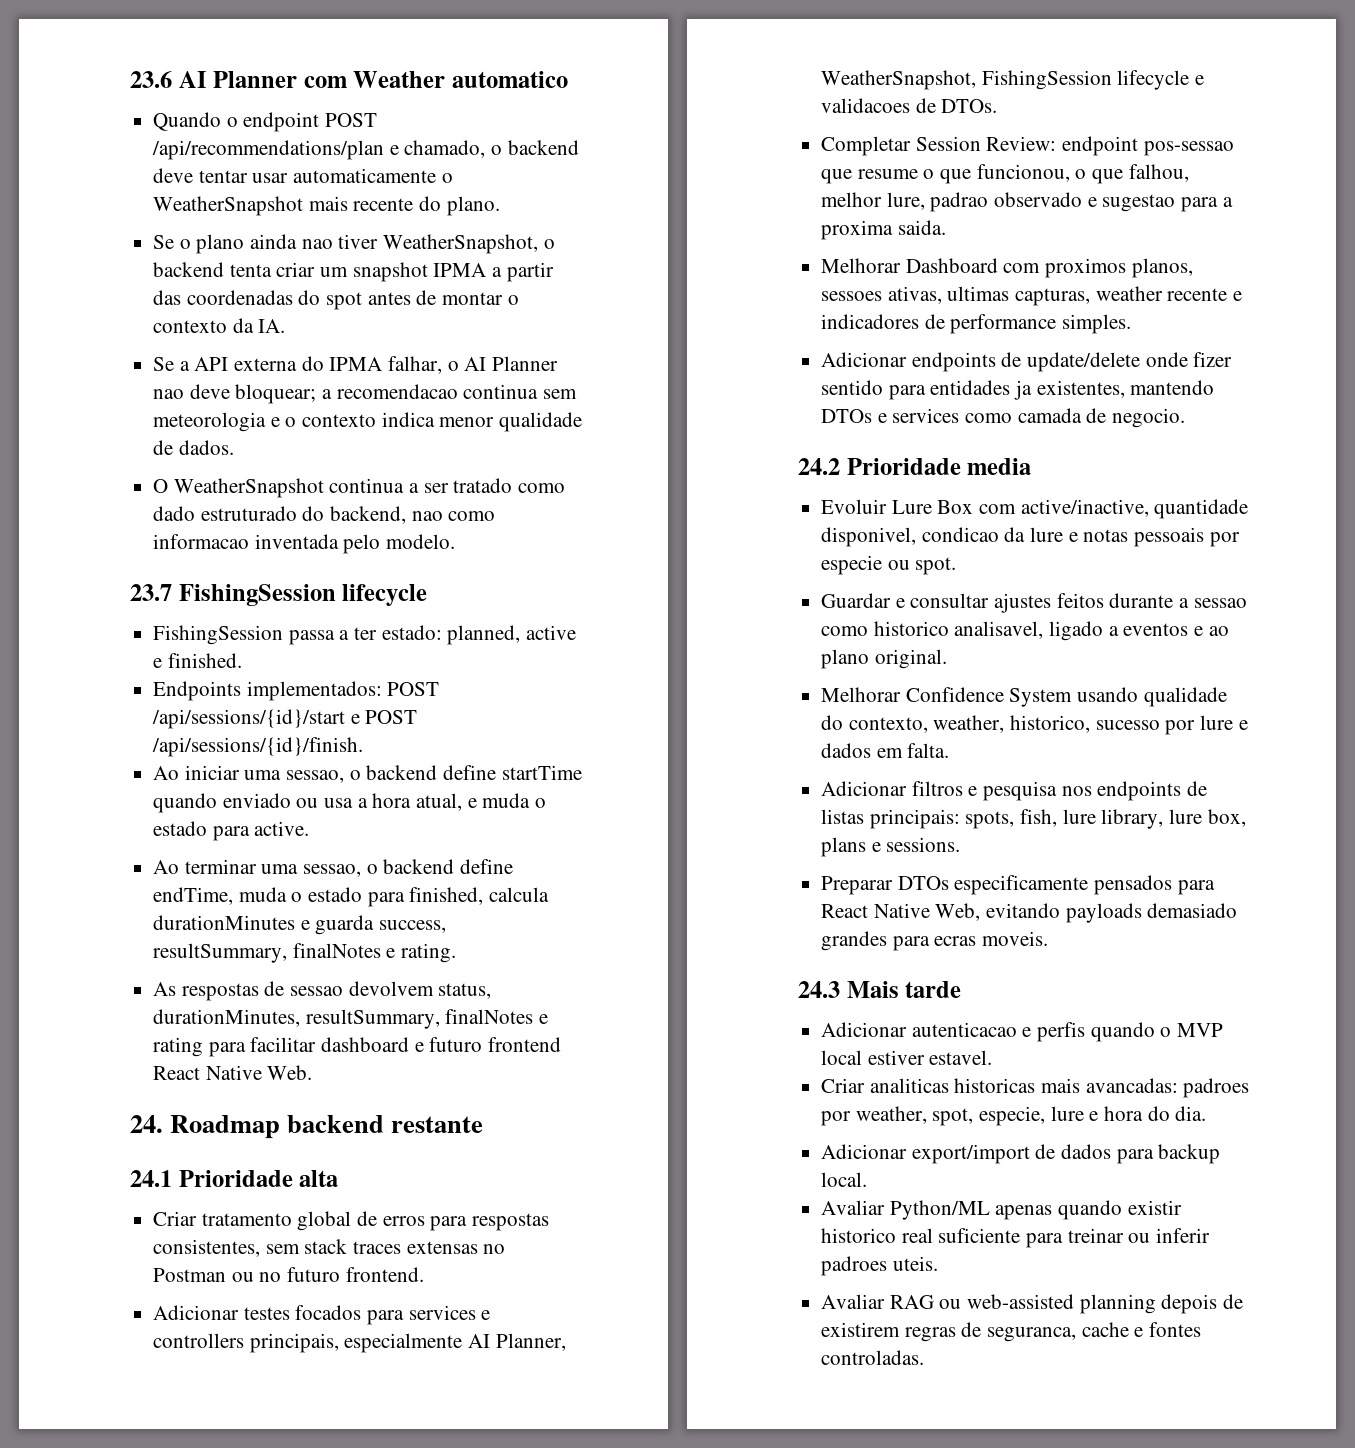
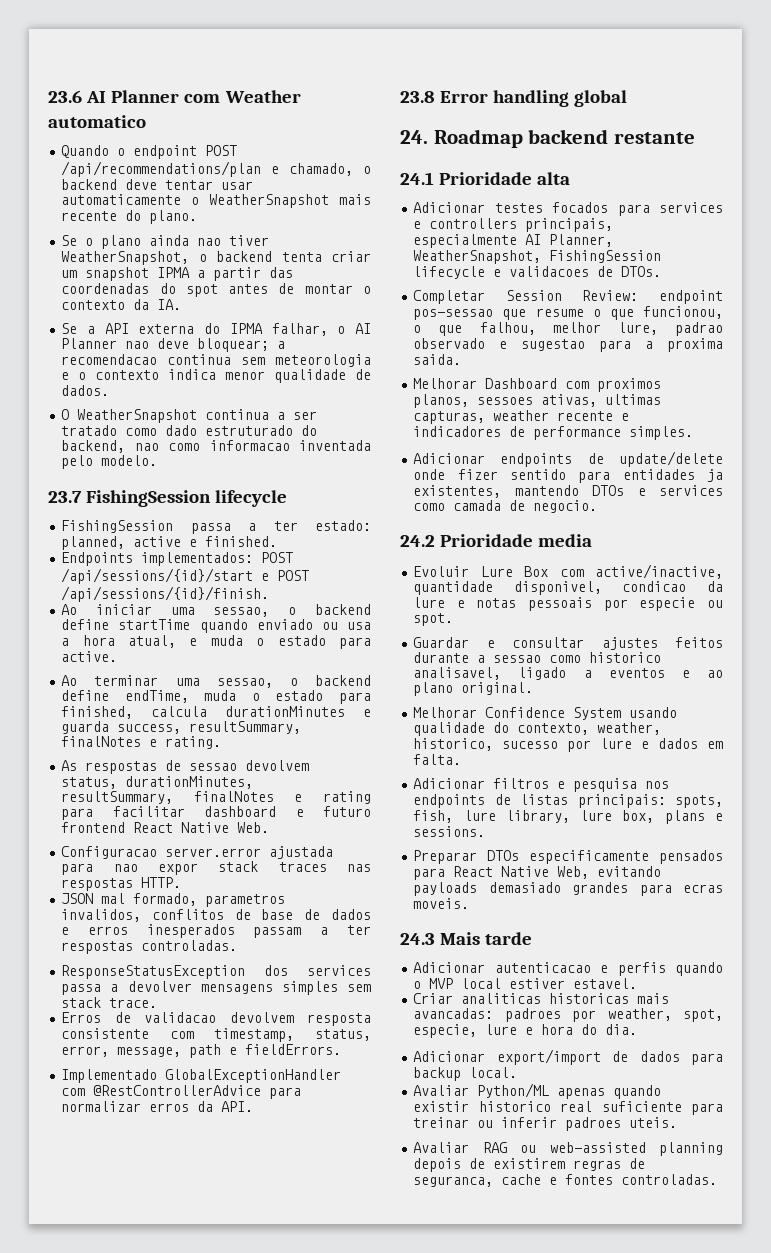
+ Configuracao server.error ajustada para nao expor stack traces nas respostas HTTP.
+ JSON mal formado, parametros invalidos, conflitos de base de dados e erros inesperados passam a ter respostas controladas.
+ ResponseStatusException dos services passa a devolver mensagens simples sem stack trace.
+ Erros de validacao devolvem resposta consistente com timestamp, status, error, message, path e fieldErrors.
+ Implementado GlobalExceptionHandler com @RestControllerAdvice para normalizar erros da API.
+ 23.8 Error handling global
- Criar tratamento global de erros para respostas consistentes, sem stack traces extensas no Postman ou no futuro frontend.

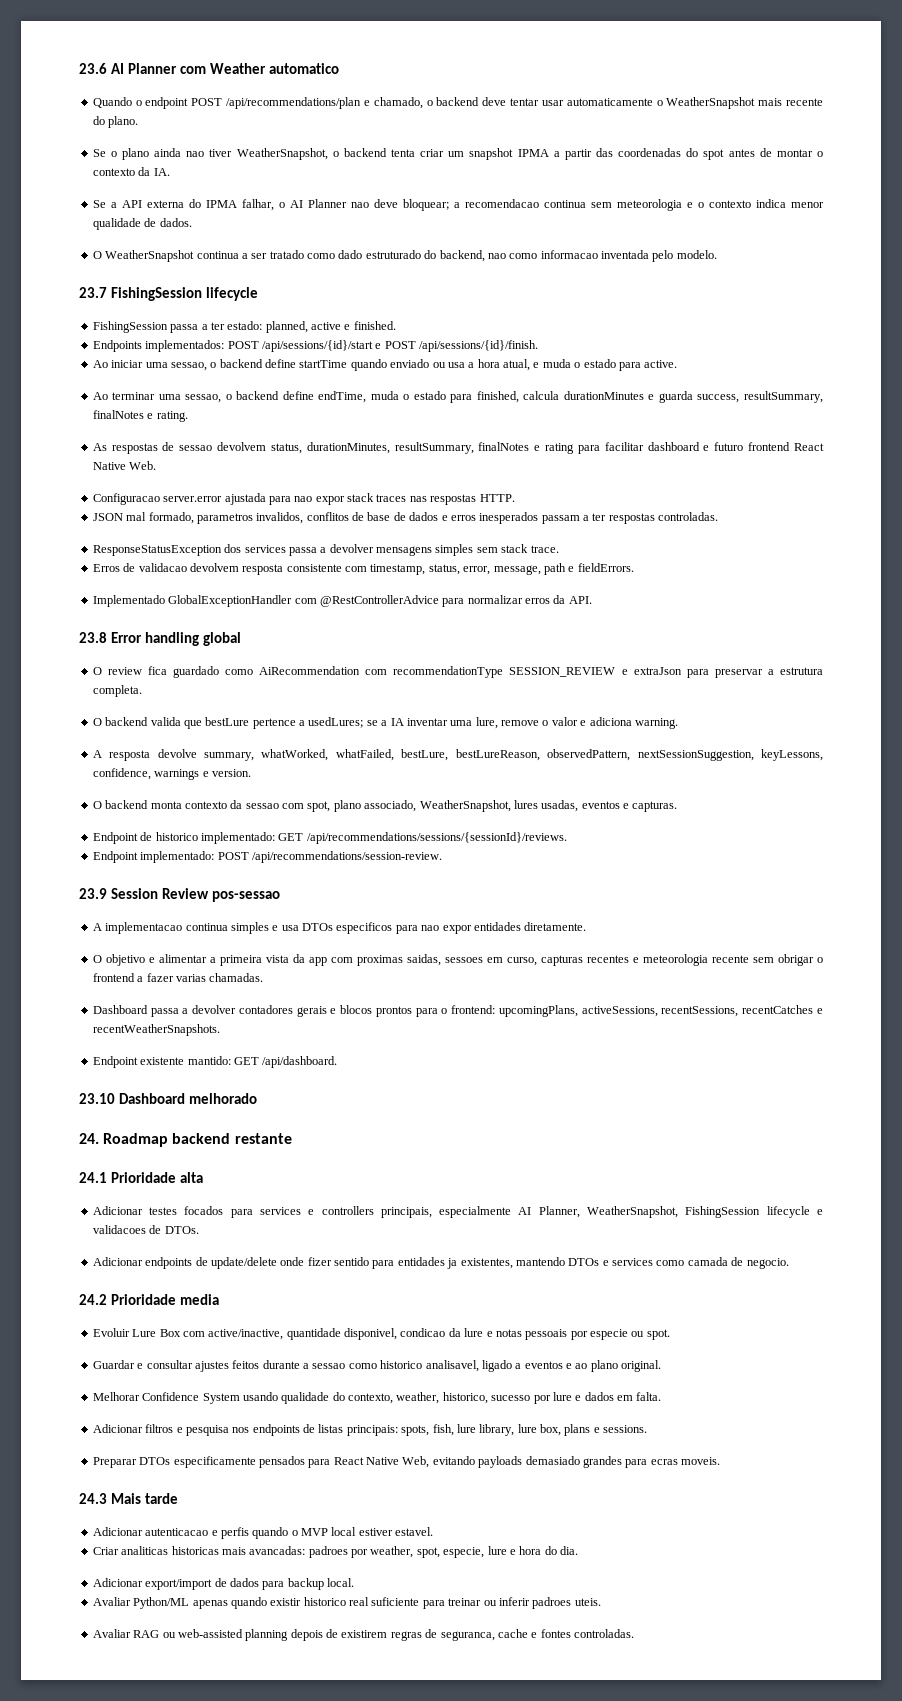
+ O review fica guardado como AiRecommendation com recommendationType SESSION_REVIEW e extraJson para preservar a estrutura completa.
+ O backend valida que bestLure pertence a usedLures; se a IA inventar uma lure, remove o valor e adiciona warning.
+ A resposta devolve summary, whatWorked, whatFailed, bestLure, bestLureReason, observedPattern, nextSessionSuggestion, keyLessons, confidence, warnings e version.
+ O backend monta contexto da sessao com spot, plano associado, WeatherSnapshot, lures usadas, eventos e capturas.
+ Endpoint de historico implementado: GET /api/recommendations/sessions/{sessionId}/reviews.
+ Endpoint implementado: POST /api/recommendations/session-review.
+ 23.9 Session Review pos-sessao
+ A implementacao continua simples e usa DTOs especificos para nao expor entidades diretamente.
+ O objetivo e alimentar a primeira vista da app com proximas saidas, sessoes em curso, capturas recentes e meteorologia recente sem obrigar o frontend a fazer varias chamadas.
+ Dashboard passa a devolver contadores gerais e blocos prontos para o frontend: upcomingPlans, activeSessions, recentSessions, recentCatches e recentWeatherSnapshots.
+ Endpoint existente mantido: GET /api/dashboard.
+ 23.10 Dashboard melhorado
- Completar Session Review: endpoint pos-sessao que resume o que funcionou, o que falhou, melhor lure, padrao observado e sugestao para a proxima saida.
- Melhorar Dashboard com proximos planos, sessoes ativas, ultimas capturas, weather recente e indicadores de performance simples.

